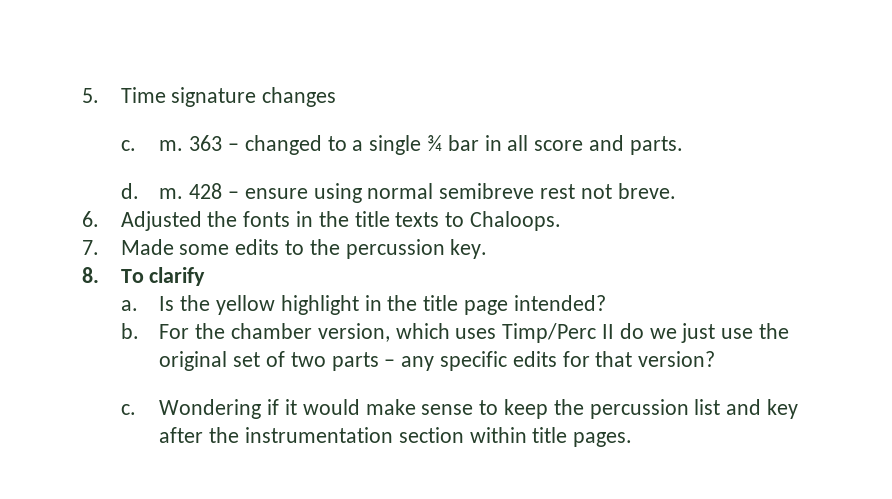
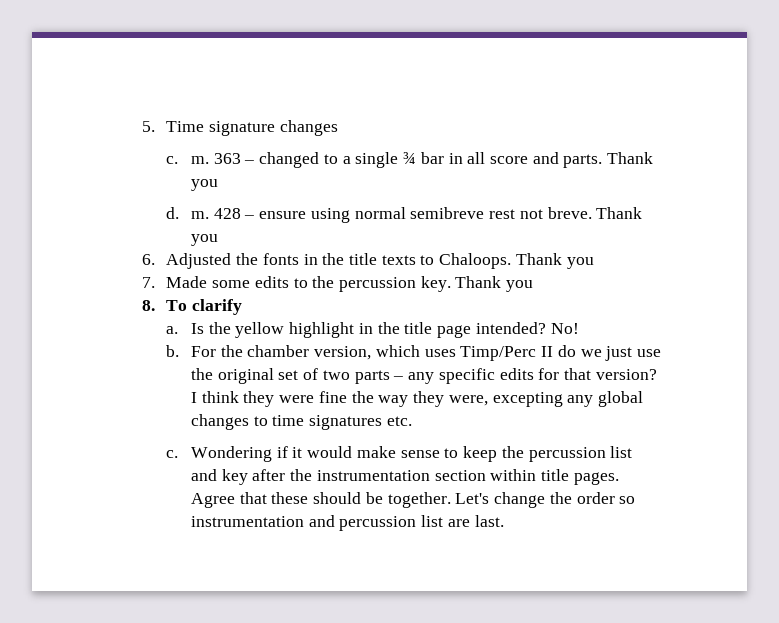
- 363 – changed to a single ¾ bar in all score and parts.
+ 363 – changed to a single ¾ bar in all score and parts. Thank you
- 428 – ensure using normal semibreve rest not breve.
+ 428 – ensure using normal semibreve rest not breve. Thank you
- 6. Adjusted the fonts in the title texts to Chaloops.
+ 6. Adjusted the fonts in the title texts to Chaloops. Thank you
- 7. Made some edits to the percussion key.
+ 7. Made some edits to the percussion key. Thank you
+ No!
+ I think they were fine the way they were, excepting any global changes to time signatures etc.
+ Agree that these should be together. Let's change the order so instrumentation and percussion list are last.

